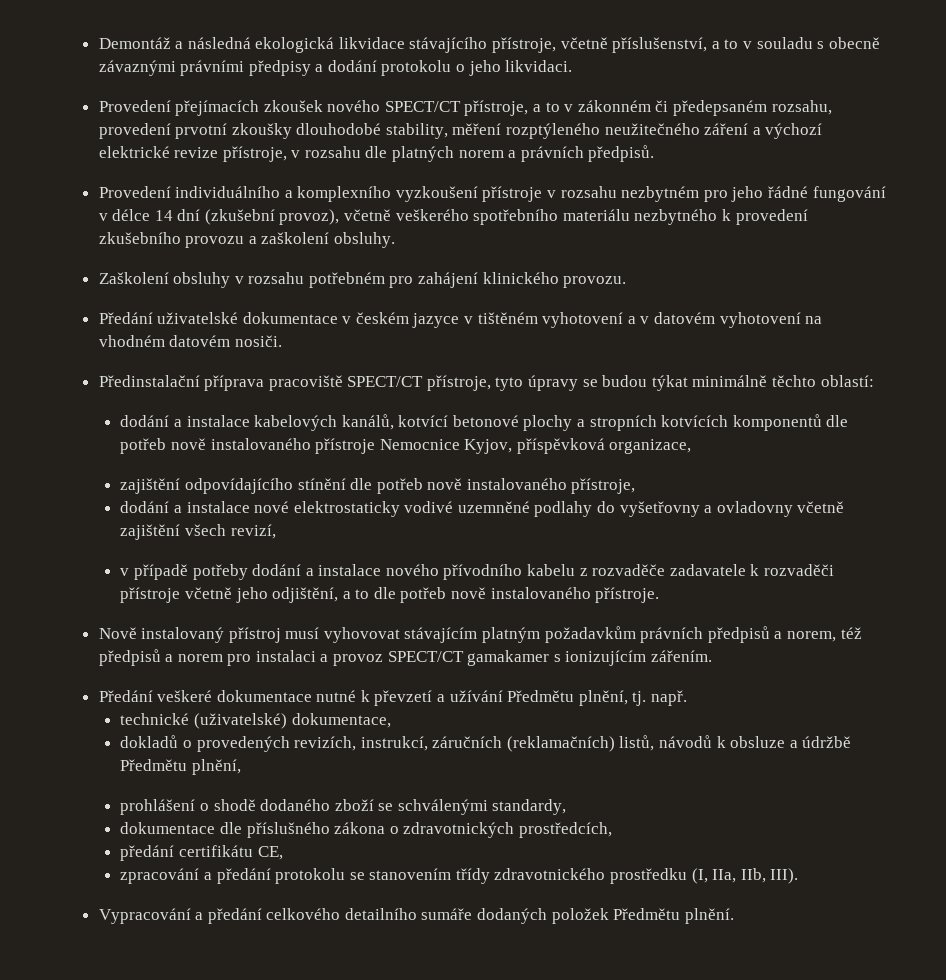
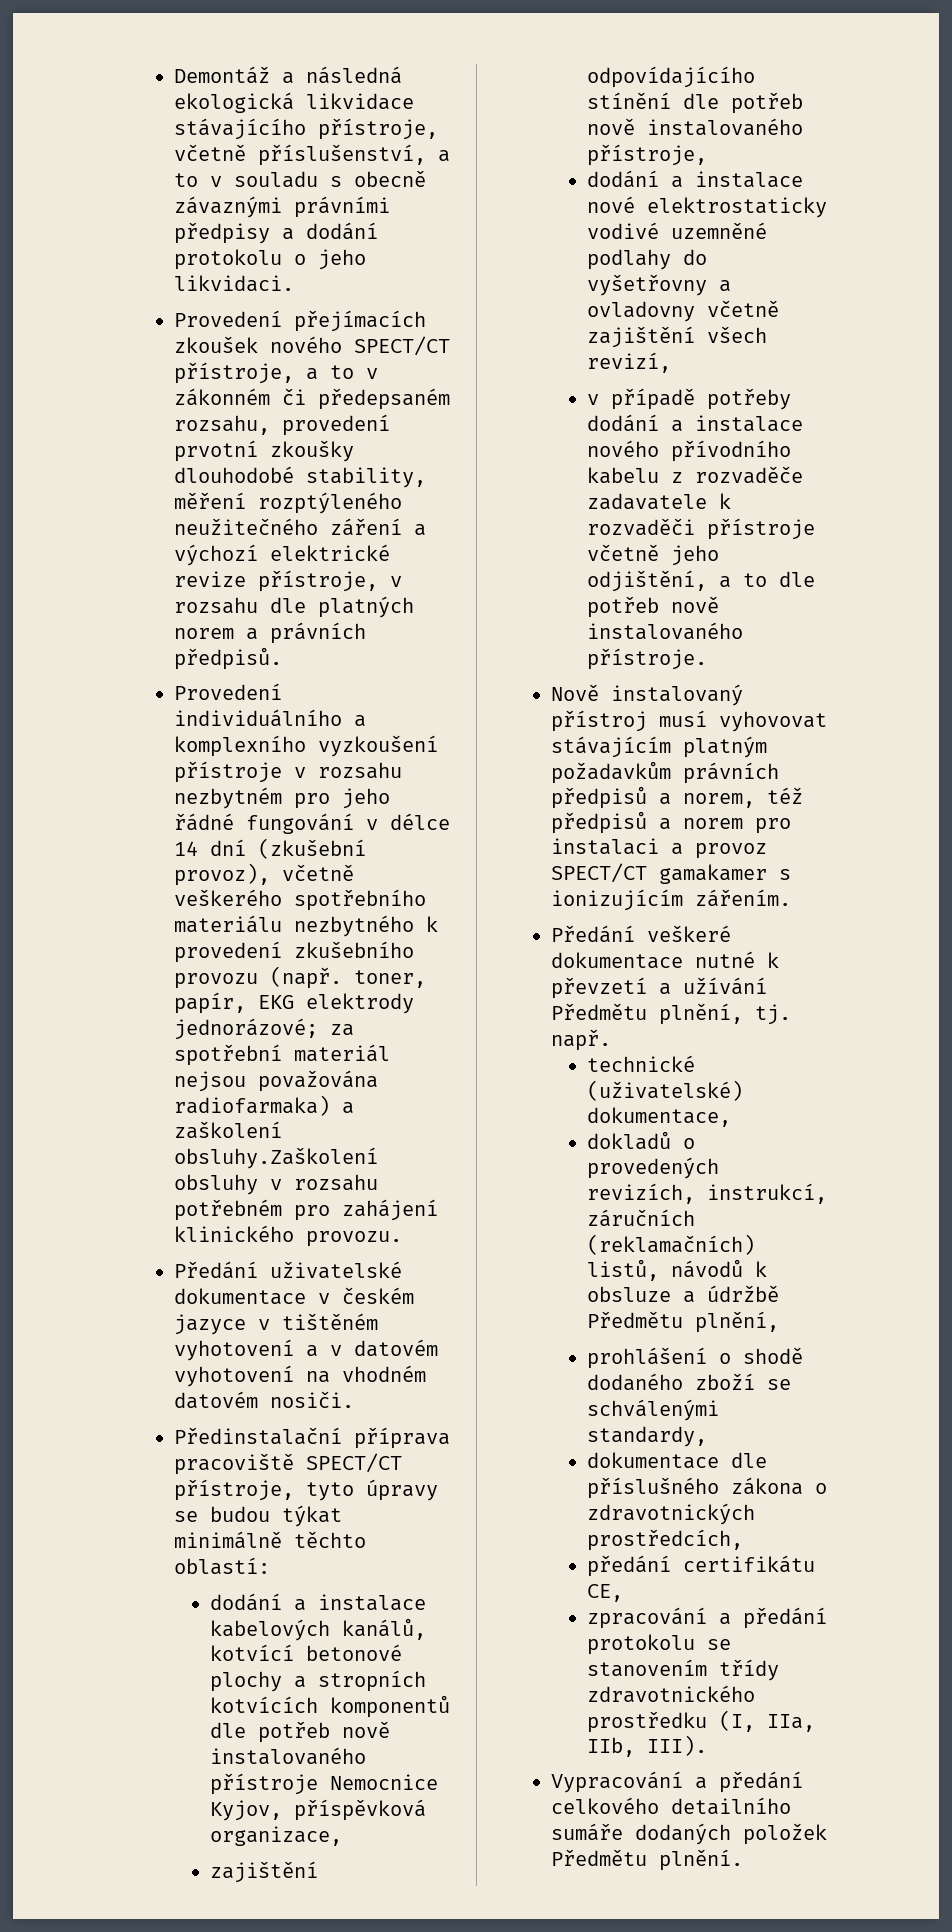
- Provedení individuálního a komplexního vyzkoušení přístroje v rozsahu nezbytném pro jeho řádné fungování v délce 14 dní (zkušební provoz), včetně veškerého spotřebního materiálu nezbytného k provedení zkušebního provozu a zaškolení obsluhy.
- Zaškolení obsluhy v rozsahu potřebném pro zahájení klinického provozu.
+ Provedení individuálního a komplexního vyzkoušení přístroje v rozsahu nezbytném pro jeho řádné fungování v délce 14 dní (zkušební provoz), včetně veškerého spotřebního materiálu nezbytného k provedení zkušebního provozu (např. toner, papír, EKG elektrody jednorázové; za spotřební materiál nejsou považována radiofarmaka) a zaškolení obsluhy.Zaškolení obsluhy v rozsahu potřebném pro zahájení klinického provozu.

